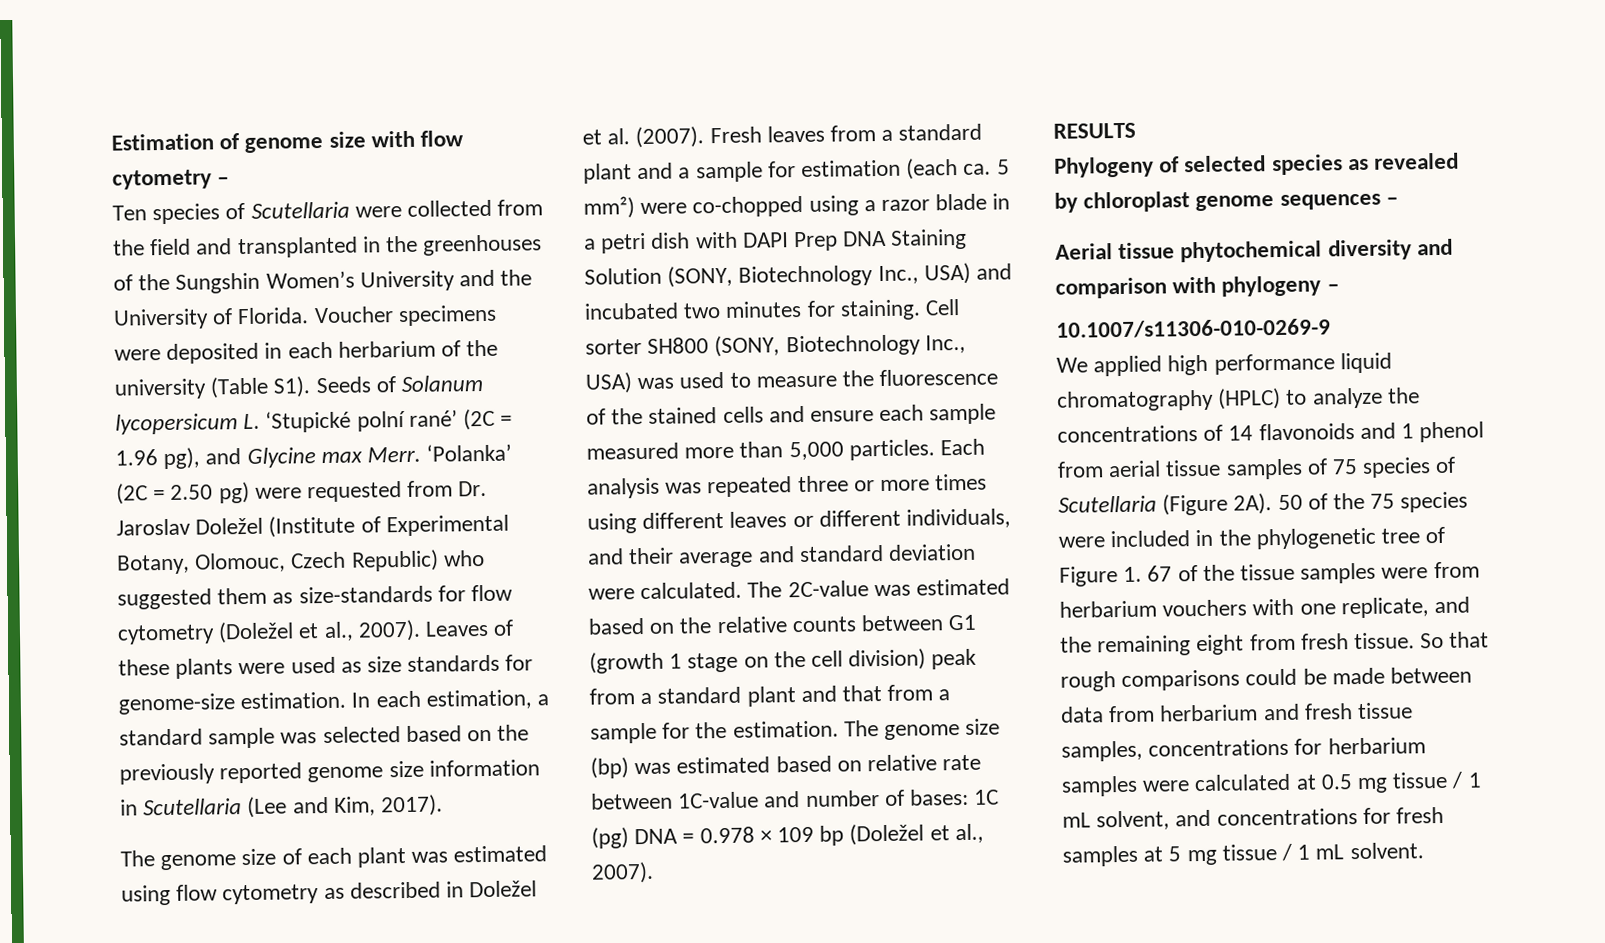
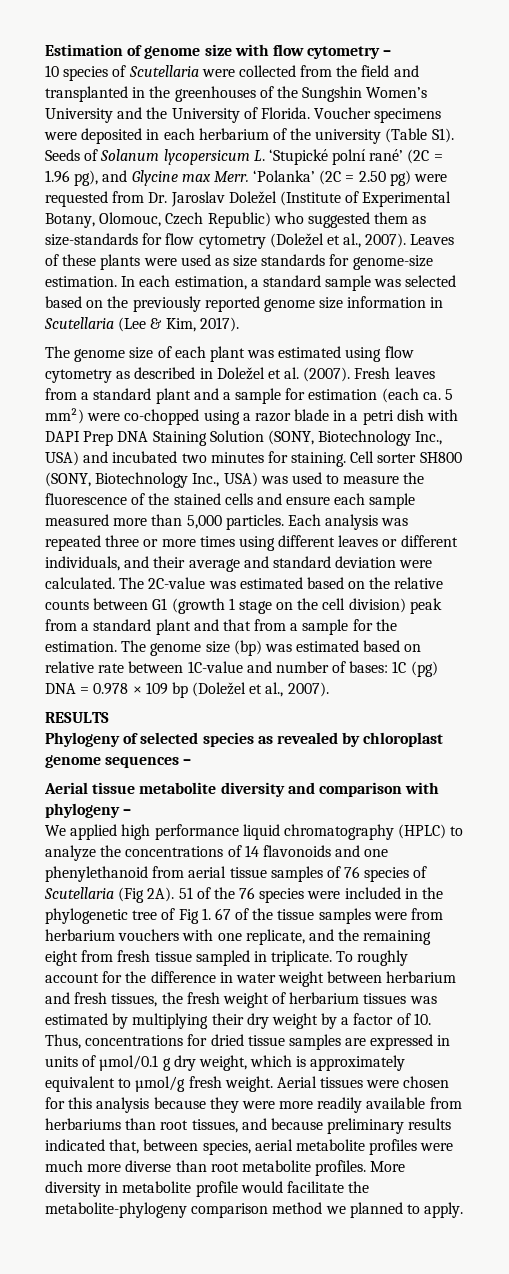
- Ten species of Scutellaria were collected from the field and transplanted in the greenhouses of the Sungshin Women’s University and the University of Florida.
+ 10 species of Scutellaria were collected from the field and transplanted in the greenhouses of the Sungshin Women’s University and the University of Florida.
- In each estimation, a standard sample was selected based on the previously reported genome size information in Scutellaria (Lee and Kim, 2017).
+ In each estimation, a standard sample was selected based on the previously reported genome size information in Scutellaria (Lee & Kim, 2017).
- Aerial tissue phytochemical diversity and comparison with phylogeny –
+ Aerial tissue metabolite diversity and comparison with phylogeny –
- 10.1007/s11306-010-0269-9
- We applied high performance liquid chromatography (HPLC) to analyze the concentrations of 14 flavonoids and 1 phenol from aerial tissue samples of 75 species of Scutellaria (Figure 2A). 50 of the 75 species were included in the phylogenetic tree of Figure 1. 67 of the tissue samples were from herbarium vouchers with one replicate, and the remaining eight from fresh tissue. So that rough comparisons could be made between data from herbarium and fresh tissue samples, concentrations for herbarium samples were calculated at 0.5 mg tissue / 1 mL solvent, and concentrations for fresh samples at 5 mg tissue / 1 mL solvent.
+ We applied high performance liquid chromatography (HPLC) to analyze the concentrations of 14 flavonoids and one phenylethanoid from aerial tissue samples of 76 species of Scutellaria (Fig 2A). 51 of the 76 species were included in the phylogenetic tree of Fig 1. 67 of the tissue samples were from herbarium vouchers with one replicate, and the remaining eight from fresh tissue sampled in triplicate. To roughly account for the difference in water weight between herbarium and fresh tissues, the fresh weight of herbarium tissues was estimated by multiplying their dry weight by a factor of 10. Thus, concentrations for dried tissue samples are expressed in units of µmol/0.1 g dry weight, which is approximately equivalent to µmol/g fresh weight. Aerial tissues were chosen for this analysis because they were more readily available from herbariums than root tissues, and because preliminary results indicated that, between species, aerial metabolite profiles were much more diverse than root metabolite profiles. More diversity in metabolite profile would facilitate the metabolite-phylogeny comparison method we planned to apply.

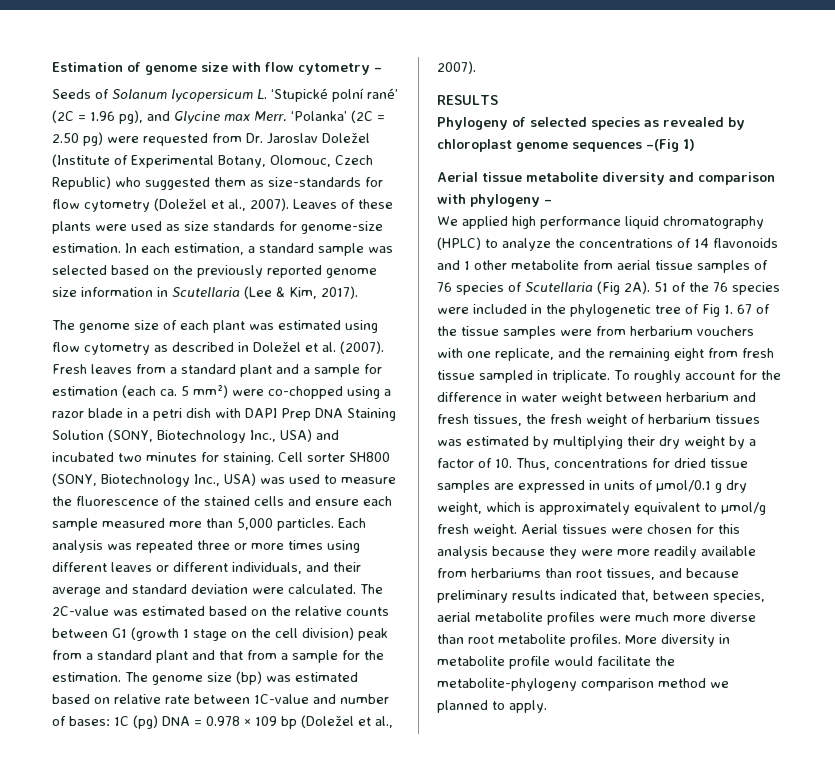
- 10 species of Scutellaria were collected from the field and transplanted in the greenhouses of the Sungshin Women’s University and the University of Florida. Voucher specimens were deposited in each herbarium of the university (Table S1). Seeds of Solanum lycopersicum L. ‘Stupické polní rané’ (2C = 1.96 pg), and Glycine max Merr.
+ Seeds of Solanum lycopersicum L. ‘Stupické polní rané’ (2C = 1.96 pg), and Glycine max Merr.
- Phylogeny of selected species as revealed by chloroplast genome sequences –
+ Phylogeny of selected species as revealed by chloroplast genome sequences –(Fig 1)
- We applied high performance liquid chromatography (HPLC) to analyze the concentrations of 14 flavonoids and one phenylethanoid from aerial tissue samples of 76 species of Scutellaria (Fig 2A).
+ We applied high performance liquid chromatography (HPLC) to analyze the concentrations of 14 flavonoids and 1 other metabolite from aerial tissue samples of 76 species of Scutellaria (Fig 2A).

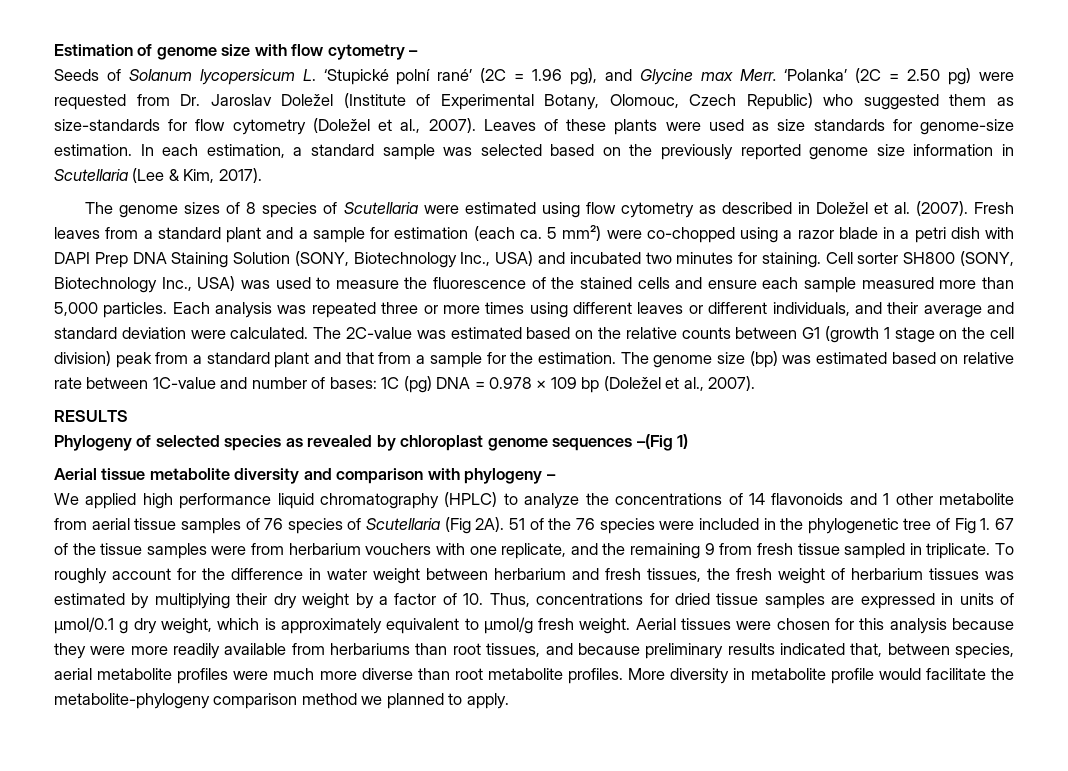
- The genome size of each plant was estimated using flow cytometry as described in Doležel et al. (2007).
+ The genome sizes of 8 species of Scutellaria were estimated using flow cytometry as described in Doležel et al. (2007).
- 51 of the 76 species were included in the phylogenetic tree of Fig 1. 67 of the tissue samples were from herbarium vouchers with one replicate, and the remaining eight from fresh tissue sampled in triplicate.
+ 51 of the 76 species were included in the phylogenetic tree of Fig 1. 67 of the tissue samples were from herbarium vouchers with one replicate, and the remaining 9 from fresh tissue sampled in triplicate.

